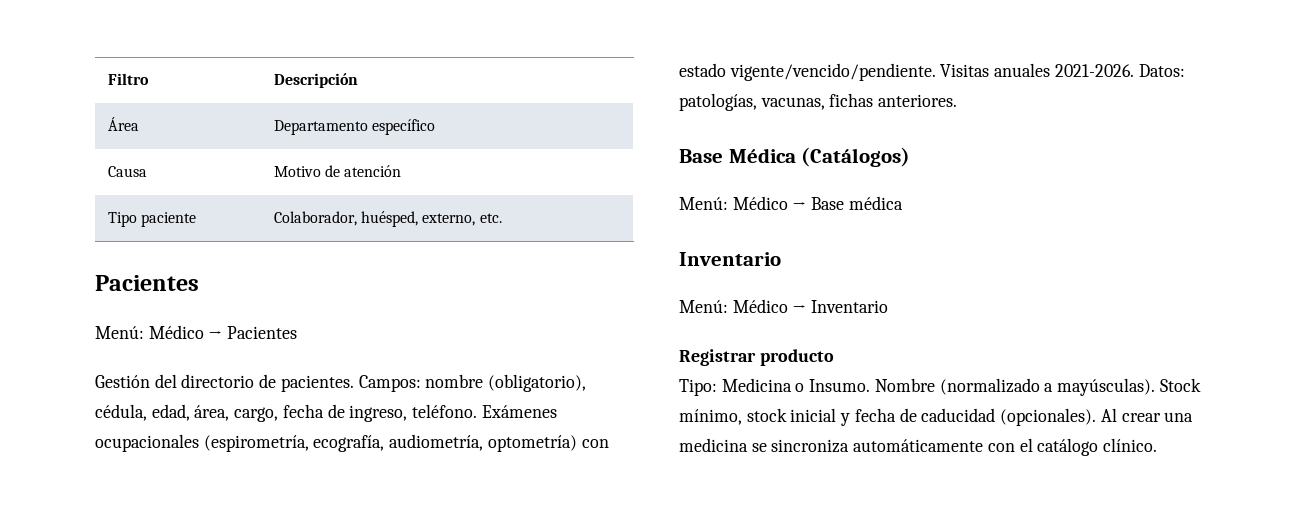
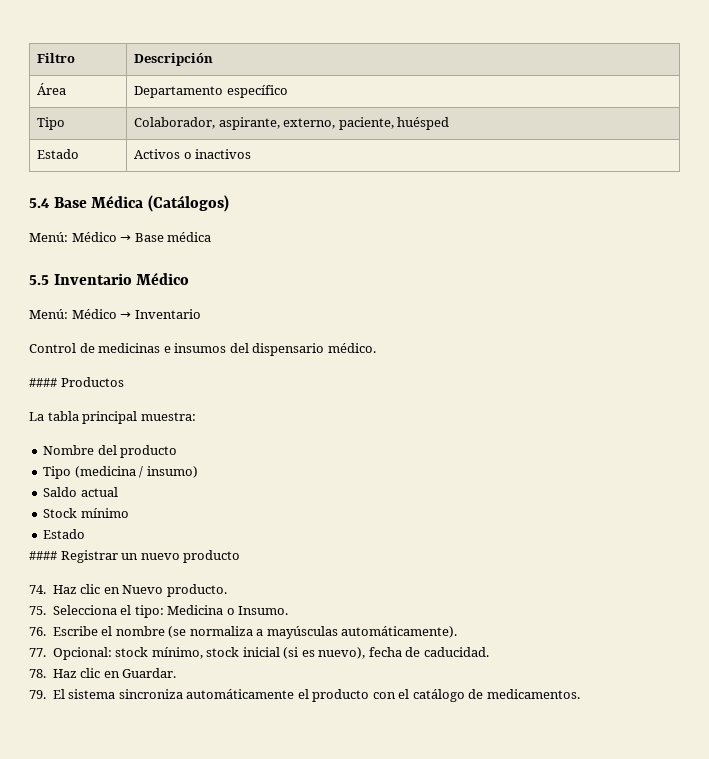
- Causa | Motivo de atención
- Tipo paciente | Colaborador, huésped, externo, etc.
- Pacientes
- Menú: Médico → Pacientes
- Gestión del directorio de pacientes. Campos: nombre (obligatorio), cédula, edad, área, cargo, fecha de ingreso, teléfono. Exámenes ocupacionales (espirometría, ecografía, audiometría, optometría) con estado vigente/vencido/pendiente. Visitas anuales 2021-2026. Datos: patologías, vacunas, fichas anteriores.
- Base Médica (Catálogos)
+ Tipo | Colaborador, aspirante, externo, paciente, huésped
+ Estado | Activos o inactivos
+ 5.4 Base Médica (Catálogos)
  Menú: Médico → Base médica
- Inventario
+ 5.5 Inventario Médico
- Registrar producto
- Tipo: Medicina o Insumo. Nombre (normalizado a mayúsculas). Stock mínimo, stock inicial y fecha de caducidad (opcionales). Al crear una medicina se sincroniza automáticamente con el catálogo clínico.
+ Control de medicinas e insumos del dispensario médico.
+ #### Productos
+ La tabla principal muestra:
+ Nombre del producto
+ Tipo (medicina / insumo)
+ Saldo actual
+ Stock mínimo
+ Estado
+ #### Registrar un nuevo producto
+ 74. Haz clic en Nuevo producto.
+ 75. Selecciona el tipo: Medicina o Insumo.
+ 76. Escribe el nombre (se normaliza a mayúsculas automáticamente).
+ 77. Opcional: stock mínimo, stock inicial (si es nuevo), fecha de caducidad.
+ 78. Haz clic en Guardar.
+ 79. El sistema sincroniza automáticamente el producto con el catálogo de medicamentos.

